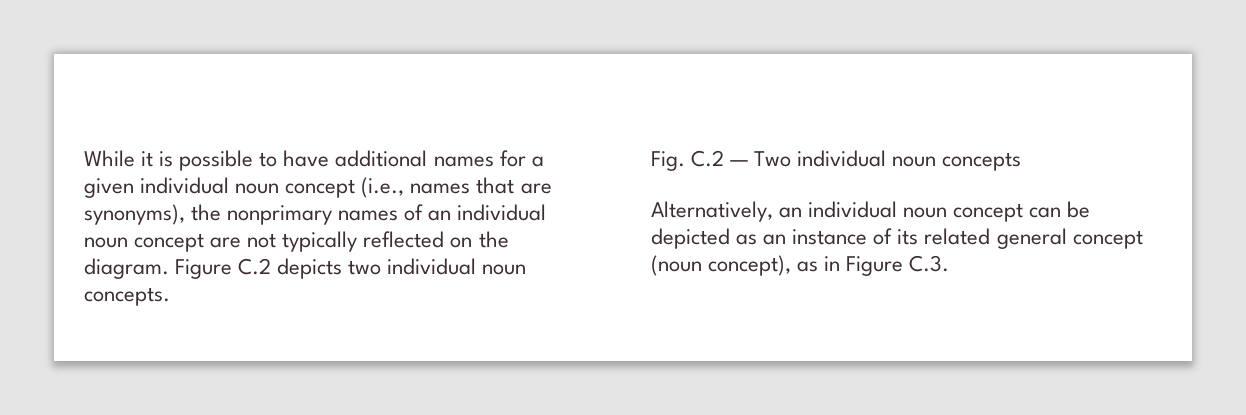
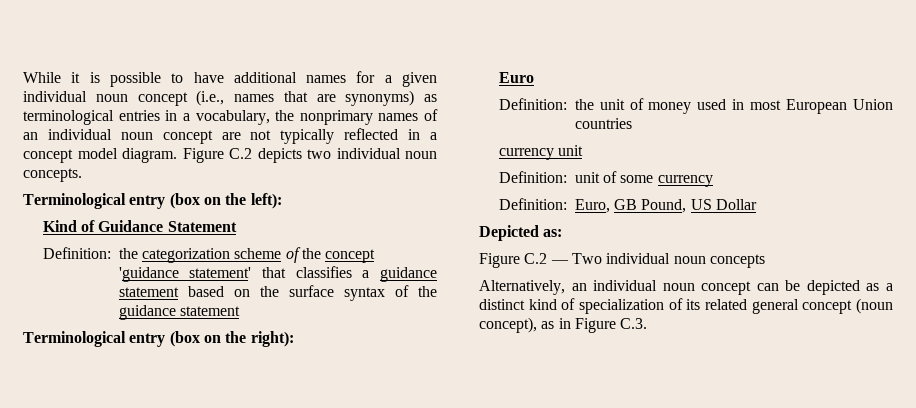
- While it is possible to have additional names for a given individual noun concept (i.e., names that are synonyms), the nonprimary names of an individual noun concept are not typically reflected on the diagram.
+ While it is possible to have additional names for a given individual noun concept (i.e., names that are synonyms) as terminological entries in a vocabulary, the nonprimary names of an individual noun concept are not typically reflected in a concept model diagram.
- Fig. C.2 — Two individual noun concepts
+ Terminological entry (box on the left):
+ Kind of Guidance Statement
+ Definition: the categorization scheme of the concept 'guidance statement' that classifies a guidance statement based on the surface syntax of the guidance statement
+ Terminological entry (box on the right):
+ Euro
+ Definition: the unit of money used in most European Union countries
+ currency unit
+ Definition: unit of some currency
+ Definition: Euro, GB Pound, US Dollar
+ Depicted as:
+ Figure C.2 — Two individual noun concepts
- Alternatively, an individual noun concept can be depicted as an instance of its related general concept (noun concept), as in Figure C.3.
+ Alternatively, an individual noun concept can be depicted as a distinct kind of specialization of its related general concept (noun concept), as in Figure C.3.

